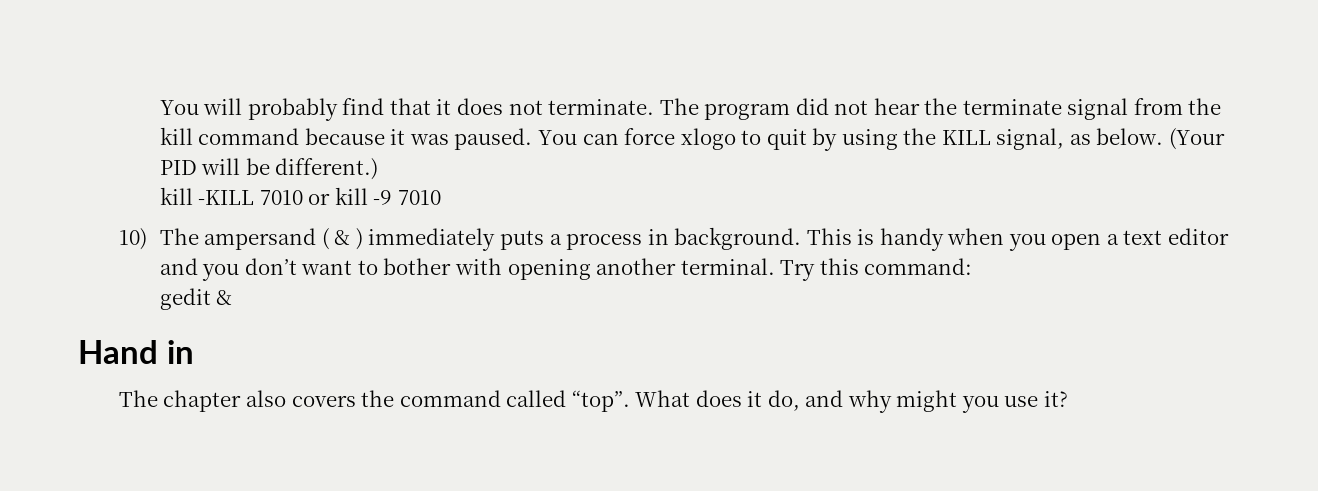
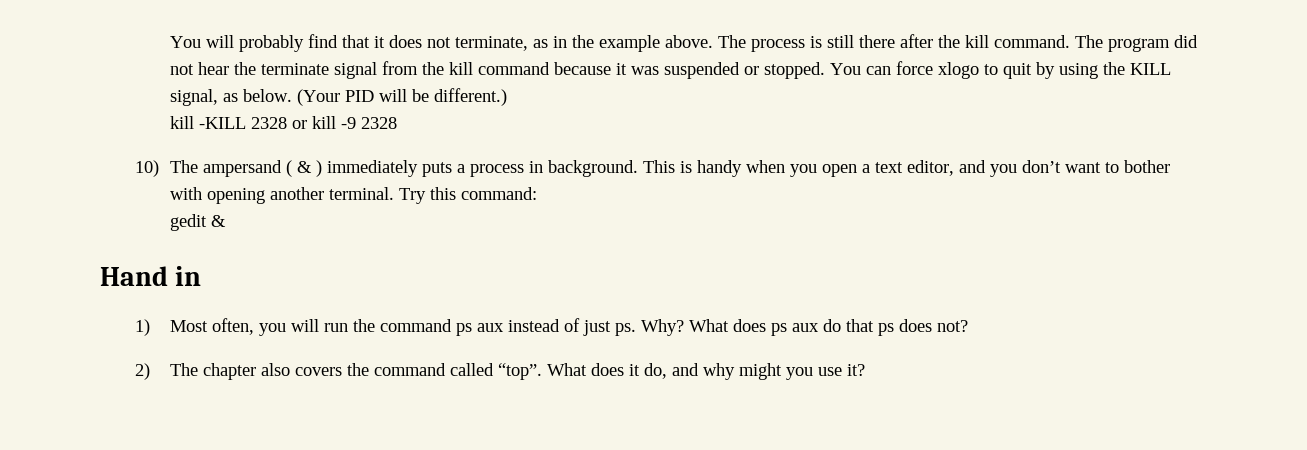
- You will probably find that it does not terminate.
+ You will probably find that it does not terminate, as in the example above. The process is still there after the kill command.
- The program did not hear the terminate signal from the kill command because it was paused.
+ The program did not hear the terminate signal from the kill command because it was suspended or stopped.
- kill -KILL 7010 or kill -9 7010
+ kill -KILL 2328 or kill -9 2328
- This is handy when you open a text editor and you don’t want to bother with opening another terminal.
+ This is handy when you open a text editor, and you don’t want to bother with opening another terminal.
- The chapter also covers the command called “top”.
+ 1) Most often, you will run the command ps aux instead of just ps. Why? What does ps aux do that ps does not?
+ 2) The chapter also covers the command called “top”.

